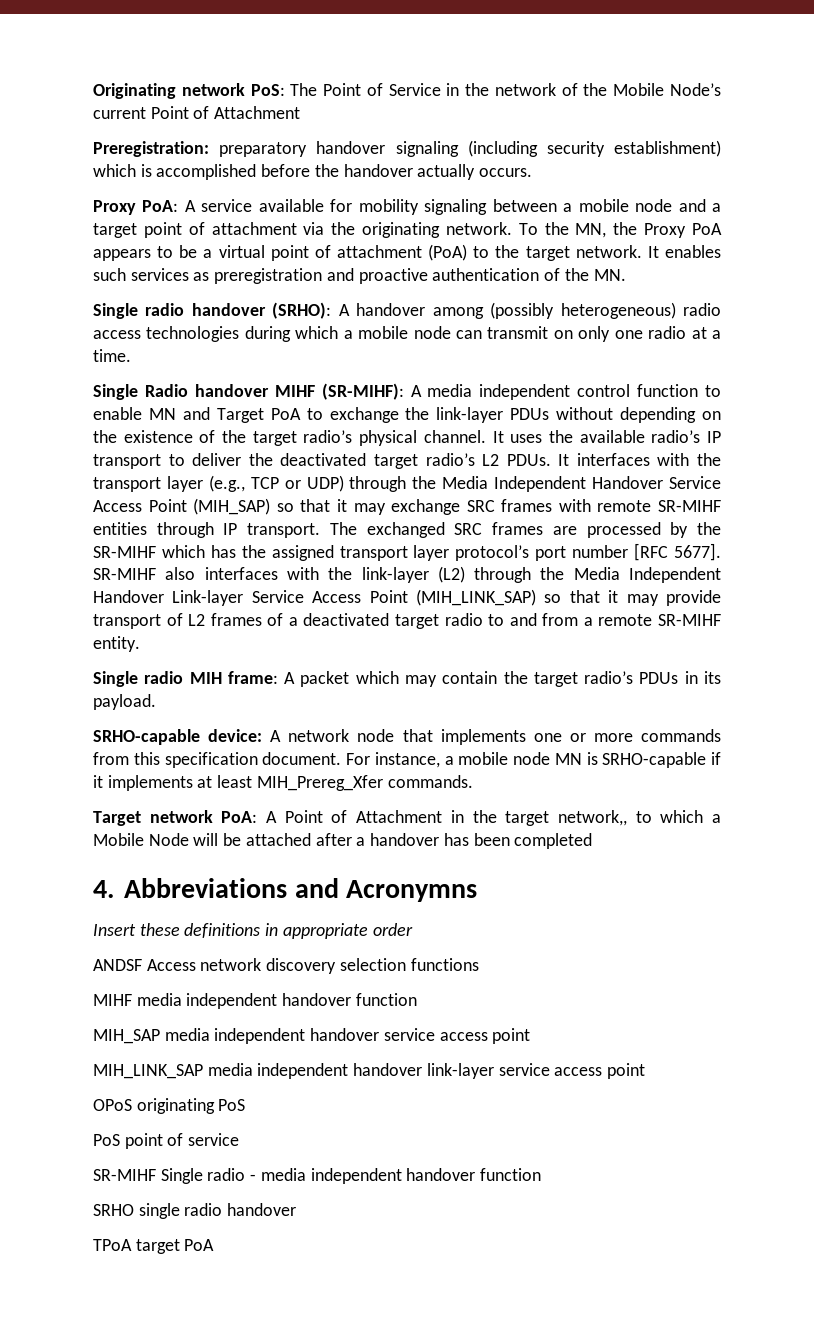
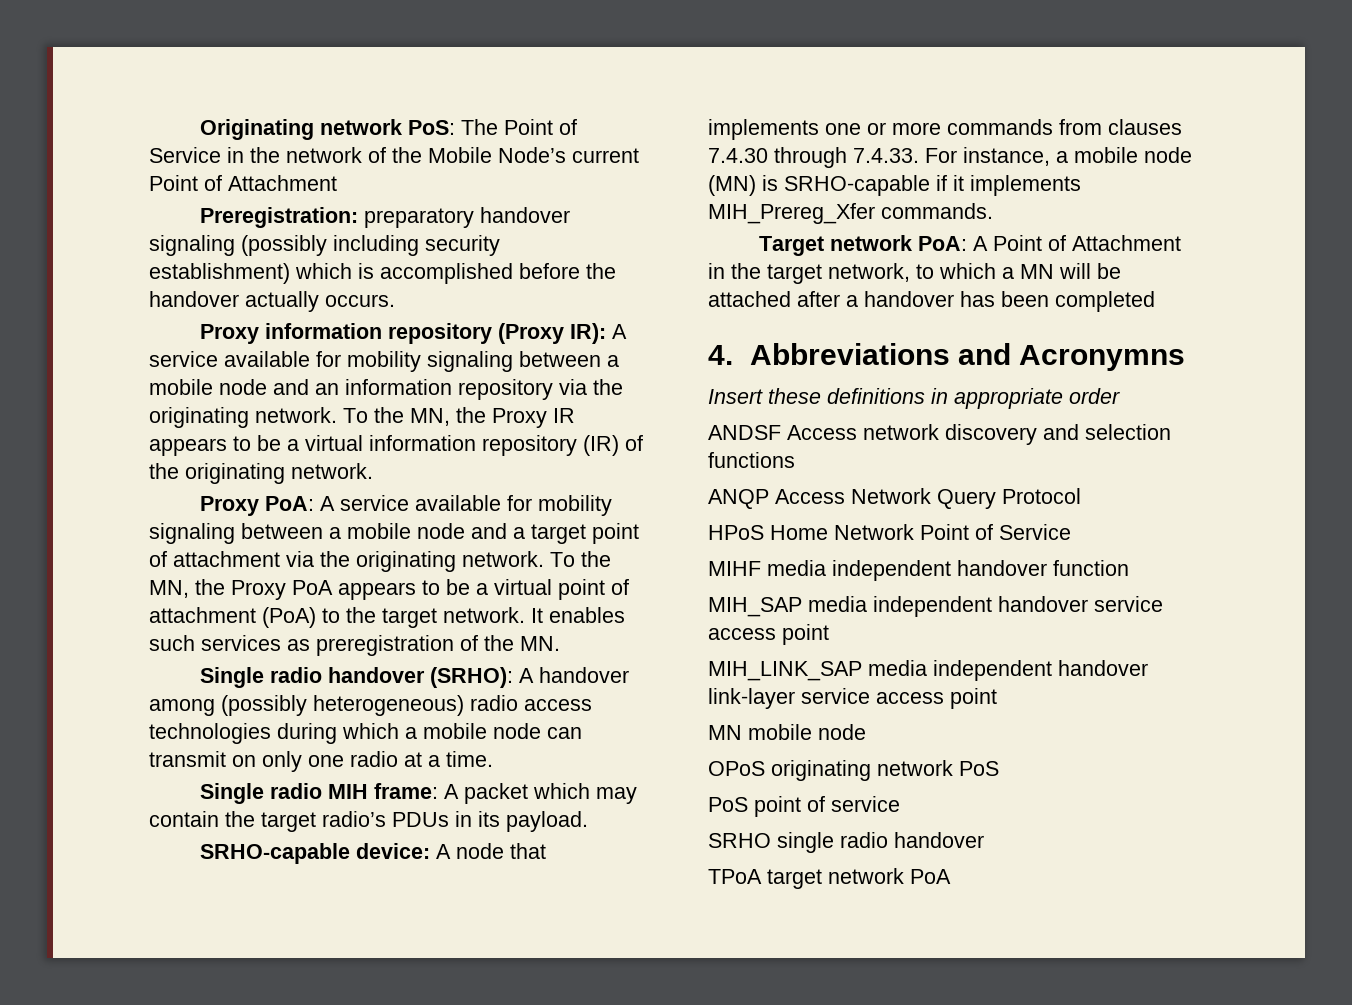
- Preregistration: preparatory handover signaling (including security establishment) which is accomplished before the handover actually occurs.
+ Preregistration: preparatory handover signaling (possibly including security establishment) which is accomplished before the handover actually occurs.
+ Proxy information repository (Proxy IR): A service available for mobility signaling between a mobile node and an information repository via the originating network. To the MN, the Proxy IR appears to be a virtual information repository (IR) of the originating network.
- It enables such services as preregistration and proactive authentication of the MN.
+ It enables such services as preregistration of the MN.
- Single Radio handover MIHF (SR-MIHF): A media independent control function to enable MN and Target PoA to exchange the link-layer PDUs without depending on the existence of the target radio’s physical channel. It uses the available radio’s IP transport to deliver the deactivated target radio’s L2 PDUs. It interfaces with the transport layer (e.g., TCP or UDP) through the Media Independent Handover Service Access Point (MIH_SAP) so that it may exchange SRC frames with remote SR-MIHF entities through IP transport. The exchanged SRC frames are processed by the SR-MIHF which has the assigned transport layer protocol’s port number [RFC 5677]. SR-MIHF also interfaces with the link-layer (L2) through the Media Independent Handover Link-layer Service Access Point (MIH_LINK_SAP) so that it may provide transport of L2 frames of a deactivated target radio to and from a remote SR-MIHF entity.
- SRHO-capable device: A network node that implements one or more commands from this specification document. For instance, a mobile node MN is SRHO-capable if it implements at least MIH_Prereg_Xfer commands.
+ SRHO-capable device: A node that implements one or more commands from clauses 7.4.30 through 7.4.33. For instance, a mobile node (MN) is SRHO-capable if it implements MIH_Prereg_Xfer commands.
- Target network PoA: A Point of Attachment in the target network,, to which a Mobile Node will be attached after a handover has been completed
+ Target network PoA: A Point of Attachment in the target network, to which a MN will be attached after a handover has been completed
- ANDSF Access network discovery selection functions
+ ANDSF Access network discovery and selection functions
+ ANQP Access Network Query Protocol
+ HPoS Home Network Point of Service
+ MN mobile node
- OPoS originating PoS
+ OPoS originating network PoS
- SR-MIHF Single radio - media independent handover function
- TPoA target PoA
+ TPoA target network PoA

